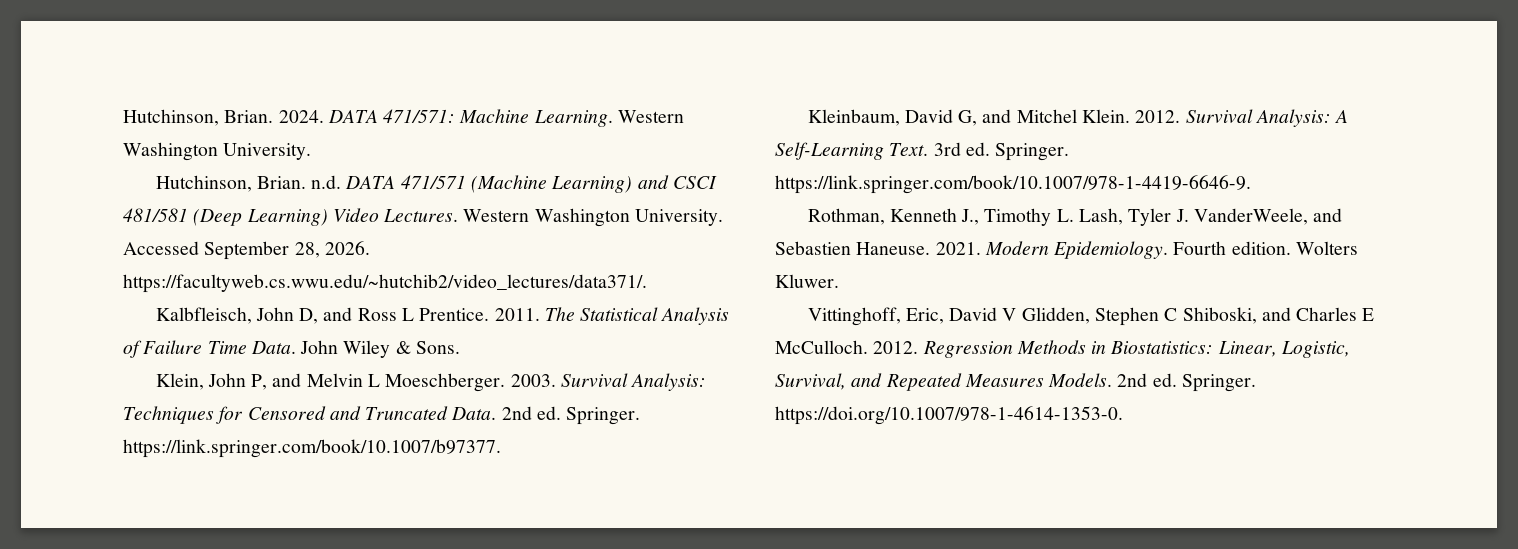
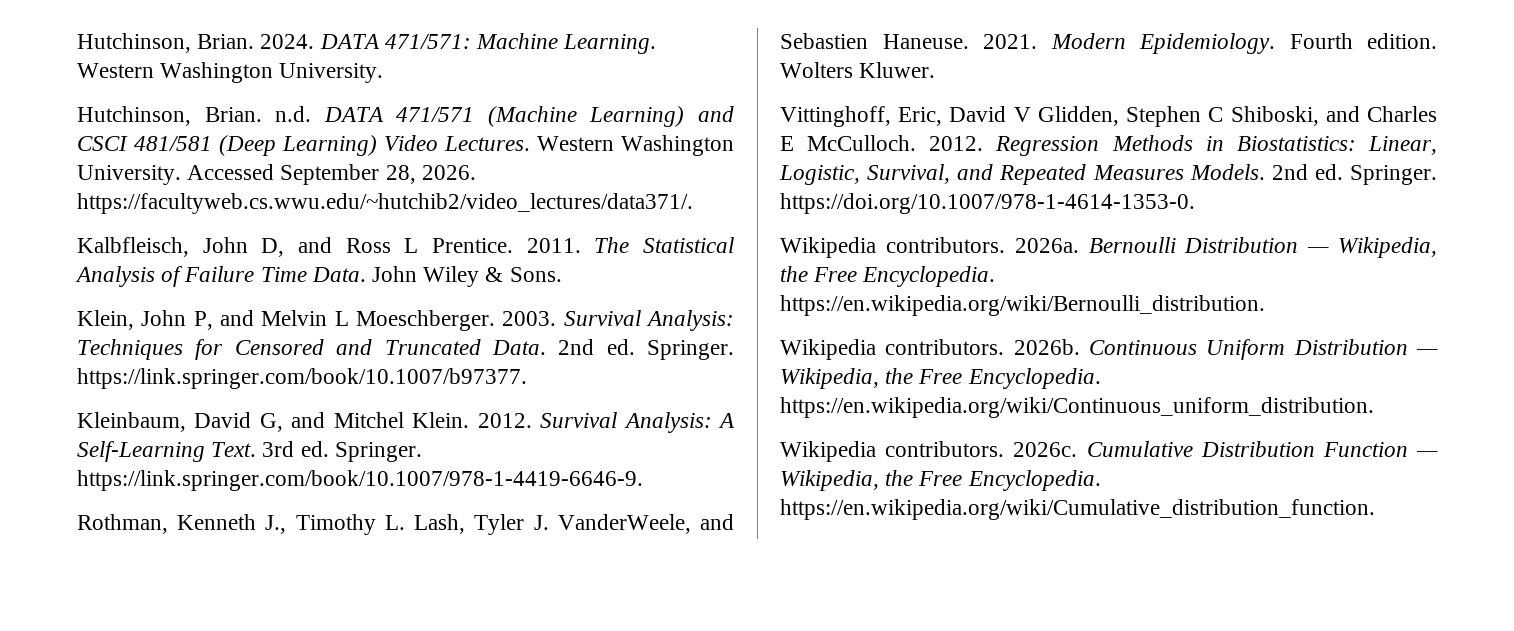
+ Wikipedia contributors. 2026a. Bernoulli Distribution — Wikipedia, the Free Encyclopedia. https://en.wikipedia.org/wiki/Bernoulli_distribution.
+ Wikipedia contributors. 2026b. Continuous Uniform Distribution — Wikipedia, the Free Encyclopedia. https://en.wikipedia.org/wiki/Continuous_uniform_distribution.
+ Wikipedia contributors. 2026c. Cumulative Distribution Function — Wikipedia, the Free Encyclopedia. https://en.wikipedia.org/wiki/Cumulative_distribution_function.

